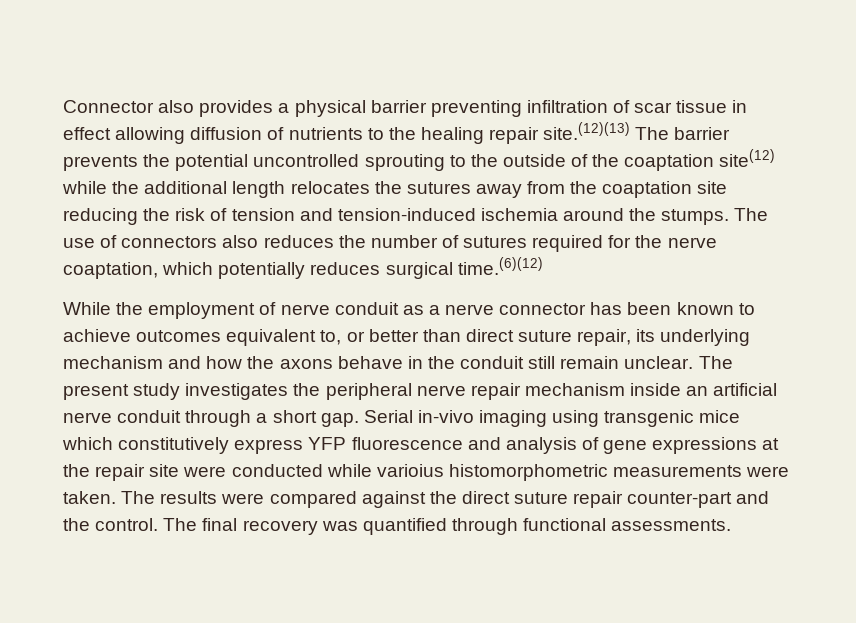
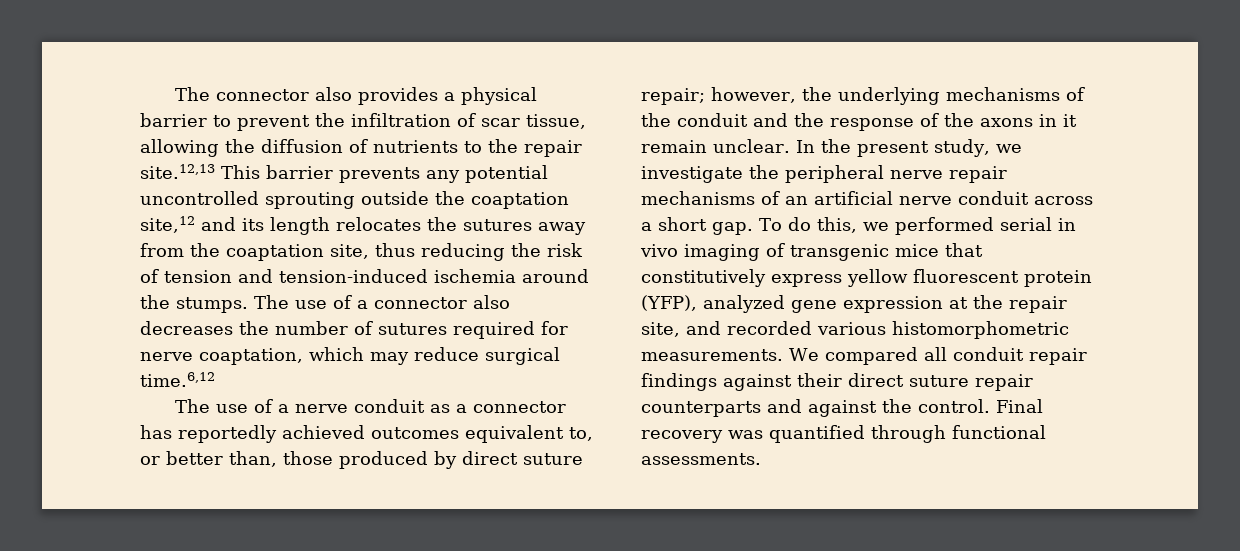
- Connector also provides a physical barrier preventing infiltration of scar tissue in effect allowing diffusion of nutrients to the healing repair site.(12)(13) The barrier prevents the potential uncontrolled sprouting to the outside of the coaptation site(12) while the additional length relocates the sutures away from the coaptation site reducing the risk of tension and tension-induced ischemia around the stumps.
+ The connector also provides a physical barrier to prevent the infiltration of scar tissue, allowing the diffusion of nutrients to the repair site.12,13 This barrier prevents any potential uncontrolled sprouting outside the coaptation site,12 and its length relocates the sutures away from the coaptation site, thus reducing the risk of tension and tension-induced ischemia around the stumps.
- The use of connectors also reduces the number of sutures required for the nerve coaptation, which potentially reduces surgical time.(6)(12)
- While the employment of nerve conduit as a nerve connector has been known to achieve outcomes equivalent to, or better than direct suture repair, its underlying mechanism and how the axons behave in the conduit still remain unclear. The present study investigates the peripheral nerve repair mechanism inside an artificial nerve conduit through a short gap.
+ The use of a connector also decreases the number of sutures required for nerve coaptation, which may reduce surgical time.6,12
+ The use of a nerve conduit as a connector has reportedly achieved outcomes equivalent to, or better than, those produced by direct suture repair; however, the underlying mechanisms of the conduit and the response of the axons in it remain unclear. In the present study, we investigate the peripheral nerve repair mechanisms of an artificial nerve conduit across a short gap.
- Serial in-vivo imaging using transgenic mice which constitutively express YFP fluorescence and analysis of gene expressions at the repair site were conducted while varioius histomorphometric measurements were taken. The results were compared against the direct suture repair counter-part and the control. The final recovery was quantified through functional assessments.
+ To do this, we performed serial in vivo imaging of transgenic mice that constitutively express yellow fluorescent protein (YFP), analyzed gene expression at the repair site, and recorded various histomorphometric measurements. We compared all conduit repair findings against their direct suture repair counterparts and against the control. Final recovery was quantified through functional assessments.

